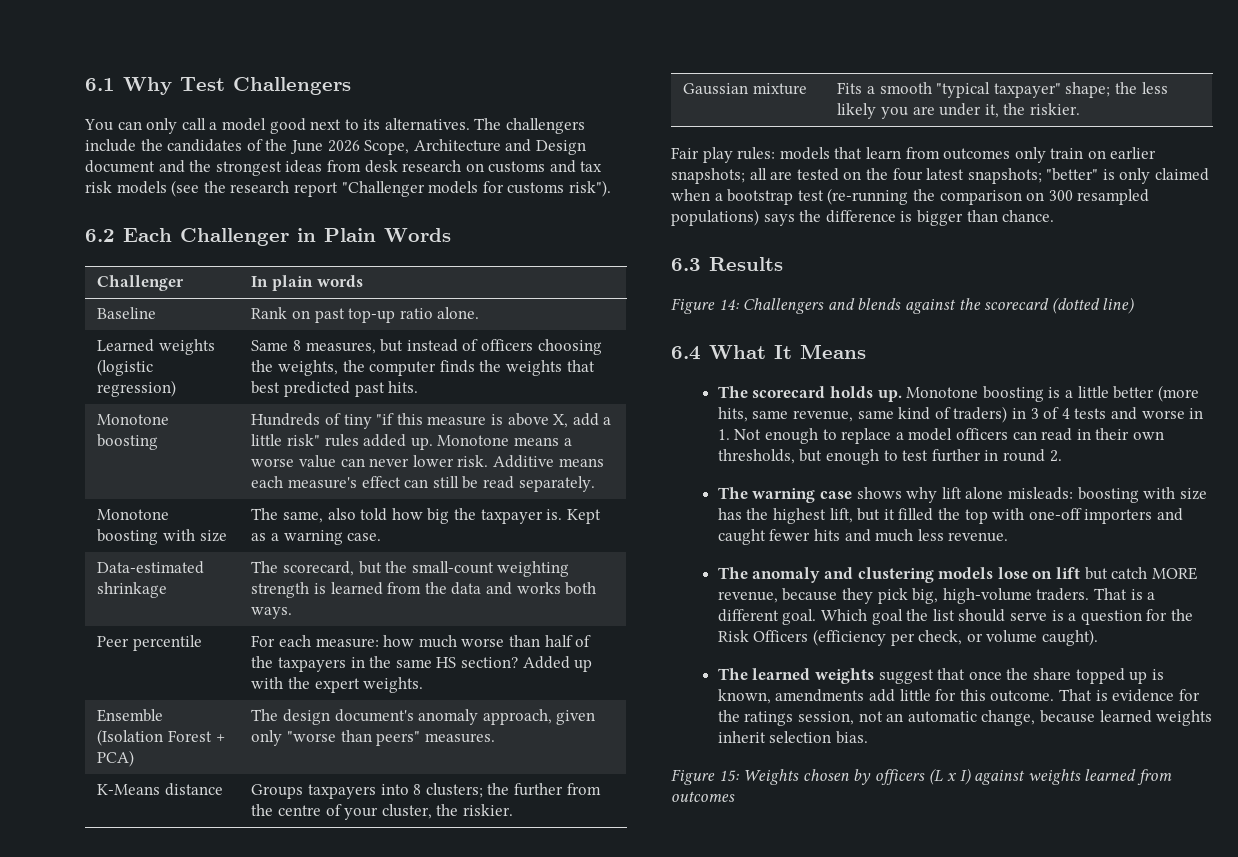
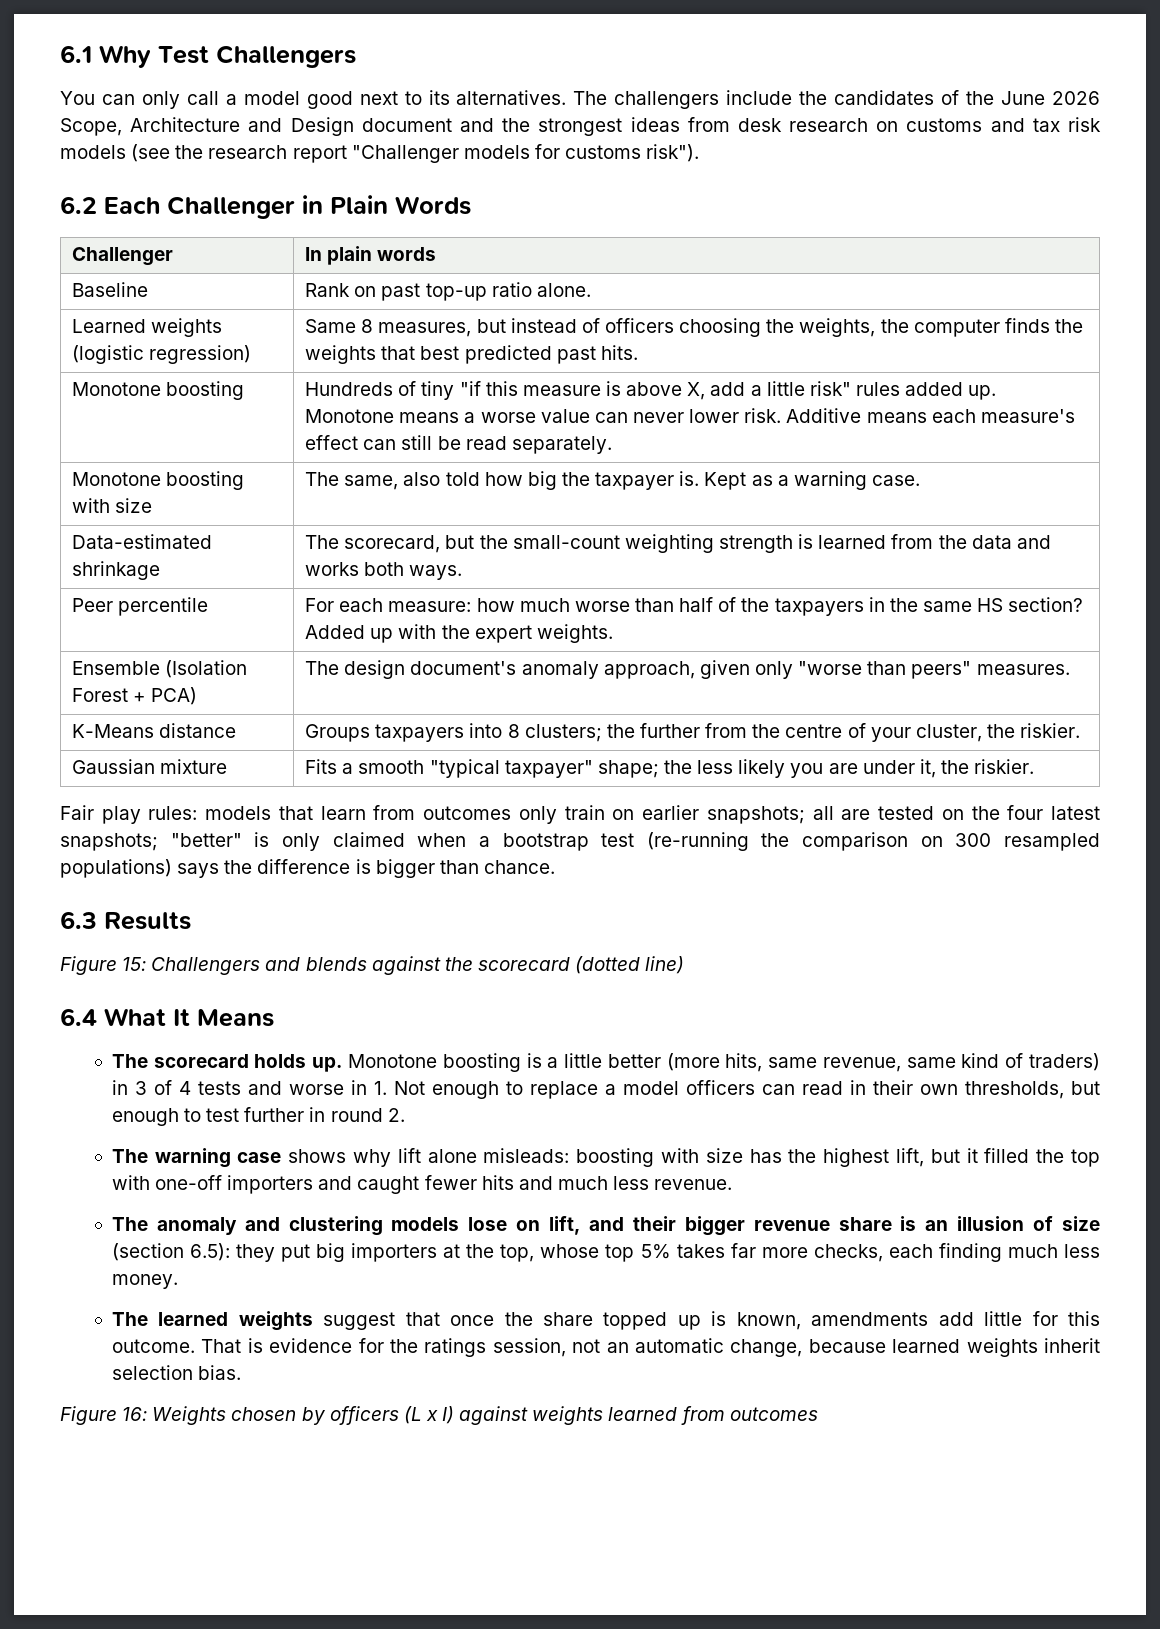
- Figure 14: Challengers and blends against the scorecard (dotted line)
+ Figure 15: Challengers and blends against the scorecard (dotted line)
- The anomaly and clustering models lose on lift but catch MORE revenue, because they pick big, high-volume traders. That is a different goal. Which goal the list should serve is a question for the Risk Officers (efficiency per check, or volume caught).
+ The anomaly and clustering models lose on lift, and their bigger revenue share is an illusion of size (section 6.5): they put big importers at the top, whose top 5% takes far more checks, each finding much less money.
- Figure 15: Weights chosen by officers (L x I) against weights learned from outcomes
+ Figure 16: Weights chosen by officers (L x I) against weights learned from outcomes

